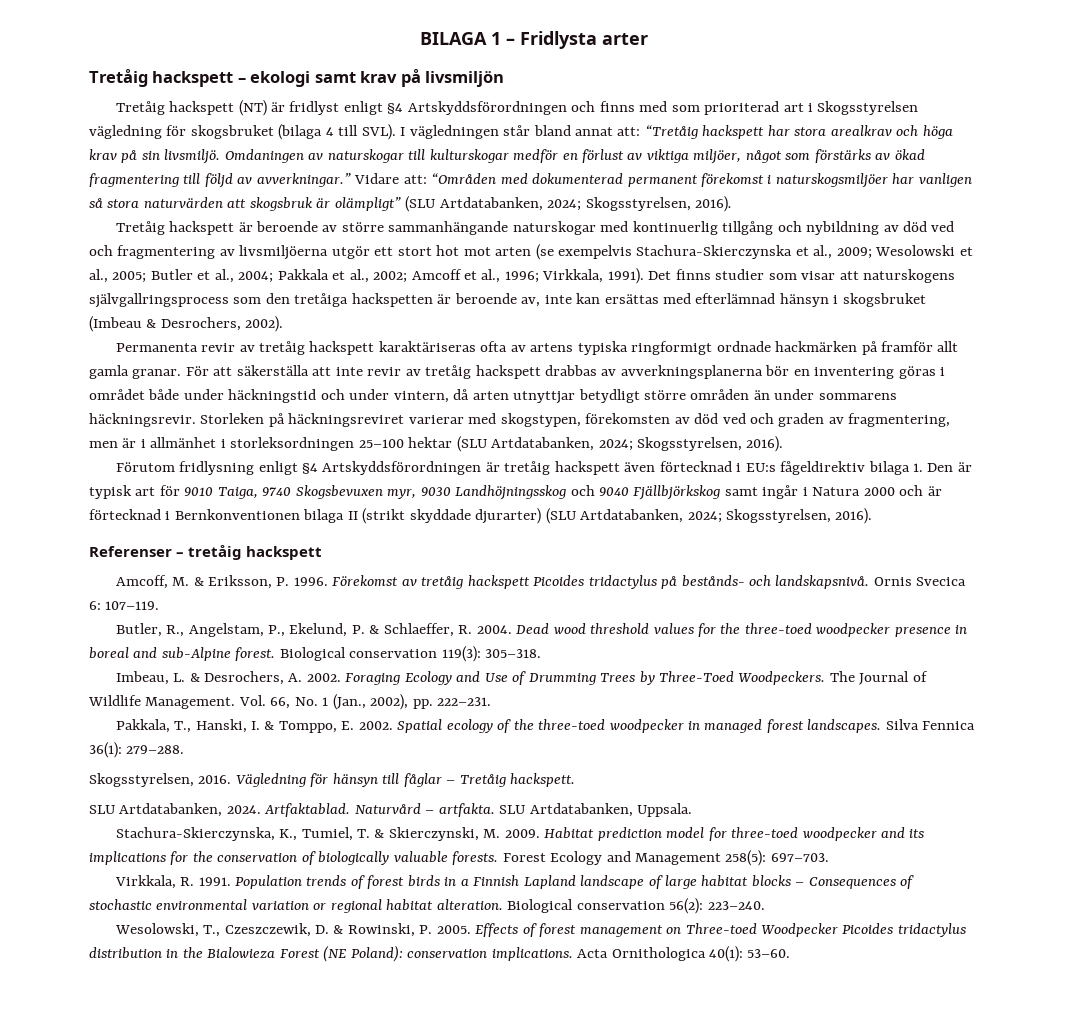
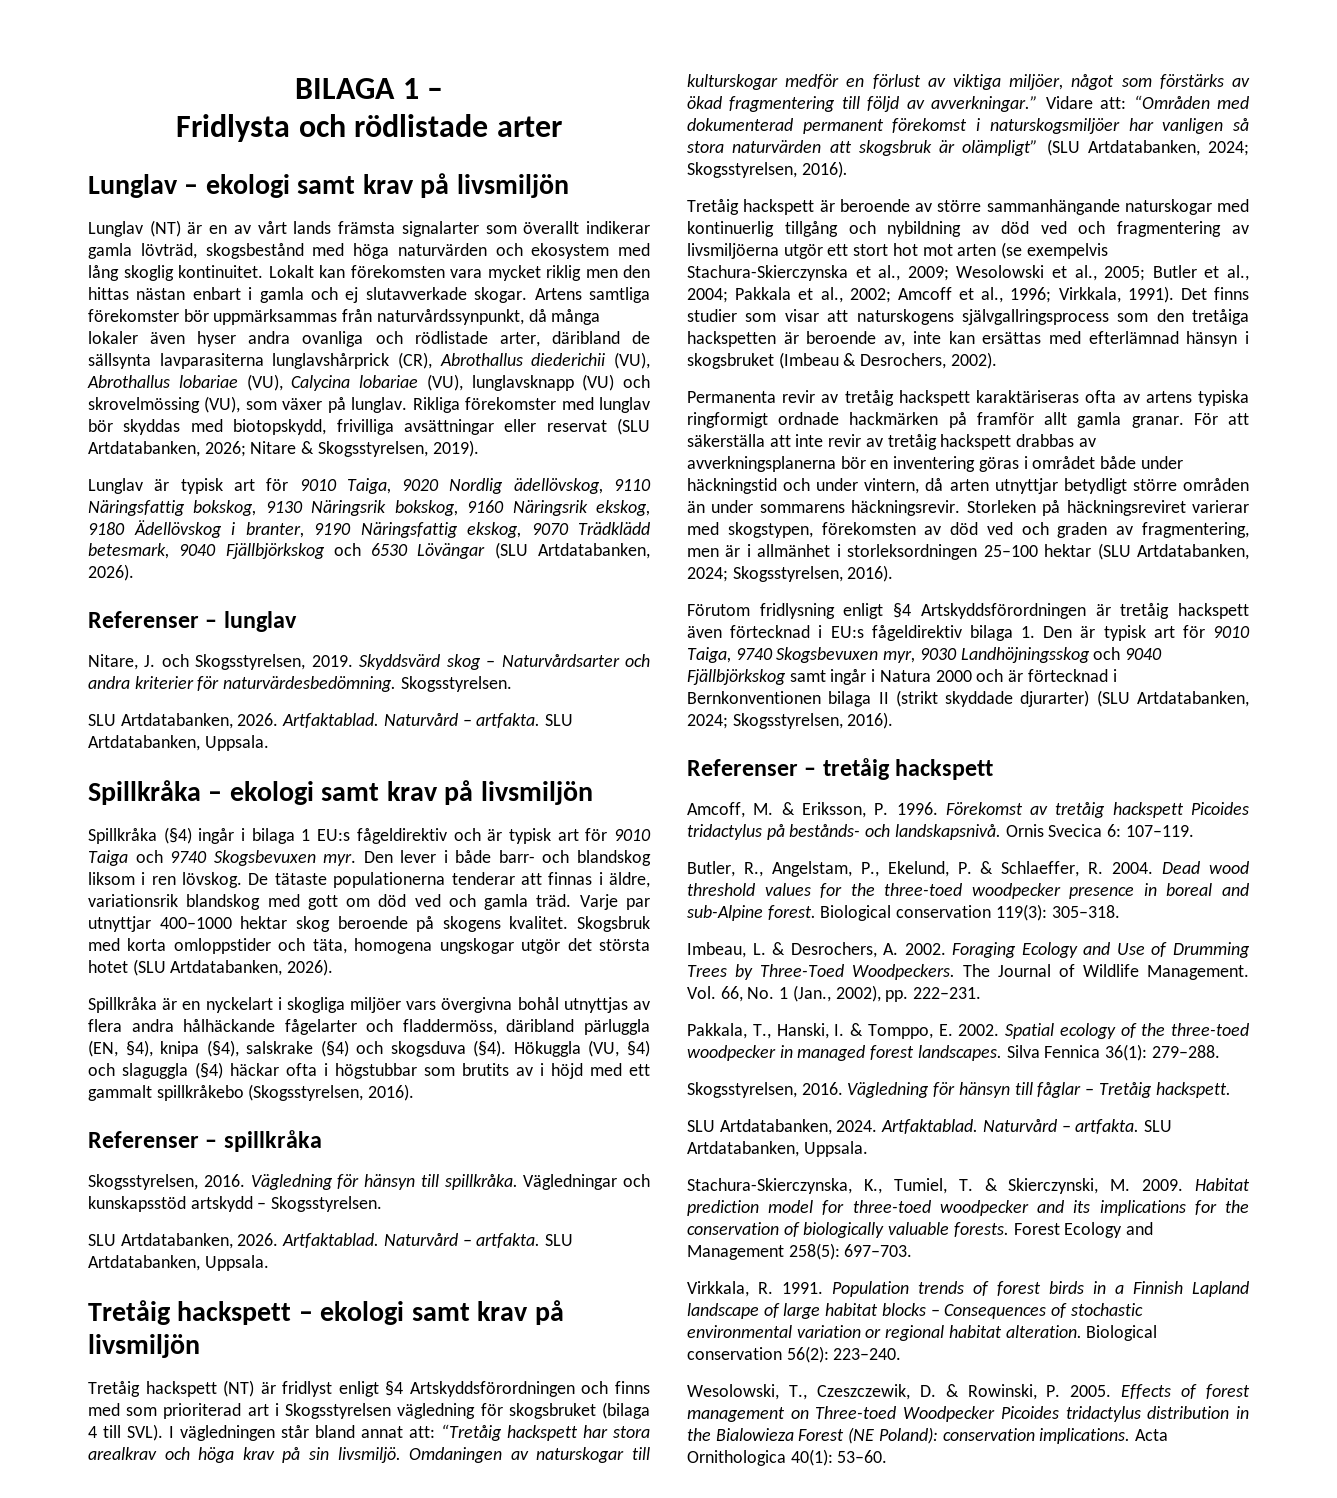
- BILAGA 1 – Fridlysta arter
+ BILAGA 1 –
+ Fridlysta och rödlistade arter
+ Lunglav – ekologi samt krav på livsmiljön
+ Lunglav (NT) är en av vårt lands främsta signalarter som överallt indikerar gamla lövträd, skogsbestånd med höga naturvärden och ekosystem med lång skoglig kontinuitet. Lokalt kan förekomsten vara mycket riklig men den hittas nästan enbart i gamla och ej slutavverkade skogar. Artens samtliga förekomster bör uppmärksammas från naturvårdssynpunkt, då många lokaler även hyser andra ovanliga och rödlistade arter, däribland de sällsynta lavparasiterna lunglavshårprick (CR), Abrothallus diederichii (VU), Abrothallus lobariae (VU), Calycina lobariae (VU), lunglavsknapp (VU) och skrovelmössing (VU), som växer på lunglav. Rikliga förekomster med lunglav bör skyddas med biotopskydd, frivilliga avsättningar eller reservat (SLU Artdatabanken, 2026; Nitare & Skogsstyrelsen, 2019).
+ Lunglav är typisk art för 9010 Taiga, 9020 Nordlig ädellövskog, 9110 Näringsfattig bokskog, 9130 Näringsrik bokskog, 9160 Näringsrik ekskog, 9180 Ädellövskog i branter, 9190 Näringsfattig ekskog, 9070 Trädklädd betesmark, 9040 Fjällbjörkskog och 6530 Lövängar (SLU Artdatabanken, 2026).
+ Referenser – lunglav
+ Nitare, J. och Skogsstyrelsen, 2019. Skyddsvärd skog – Naturvårdsarter och andra kriterier för naturvärdesbedömning. Skogsstyrelsen.
+ SLU Artdatabanken, 2026. Artfaktablad. Naturvård – artfakta. SLU Artdatabanken, Uppsala.
+ Spillkråka – ekologi samt krav på livsmiljön
+ Spillkråka (§4) ingår i bilaga 1 EU:s fågeldirektiv och är typisk art för 9010 Taiga och 9740 Skogsbevuxen myr. Den lever i både barr- och blandskog liksom i ren lövskog. De tätaste populationerna tenderar att finnas i äldre, variationsrik blandskog med gott om död ved och gamla träd. Varje par utnyttjar 400–1000 hektar skog beroende på skogens kvalitet. Skogsbruk med korta omloppstider och täta, homogena ungskogar utgör det största hotet (SLU Artdatabanken, 2026).
+ Spillkråka är en nyckelart i skogliga miljöer vars övergivna bohål utnyttjas av flera andra hålhäckande fågelarter och fladdermöss, däribland pärluggla (EN, §4), knipa (§4), salskrake (§4) och skogsduva (§4). Hökuggla (VU, §4) och slaguggla (§4) häckar ofta i högstubbar som brutits av i höjd med ett gammalt spillkråkebo (Skogsstyrelsen, 2016).
+ Referenser – spillkråka
+ Skogsstyrelsen, 2016. Vägledning för hänsyn till spillkråka. Vägledningar och kunskapsstöd artskydd – Skogsstyrelsen.
+ SLU Artdatabanken, 2026. Artfaktablad. Naturvård – artfakta. SLU Artdatabanken, Uppsala.

